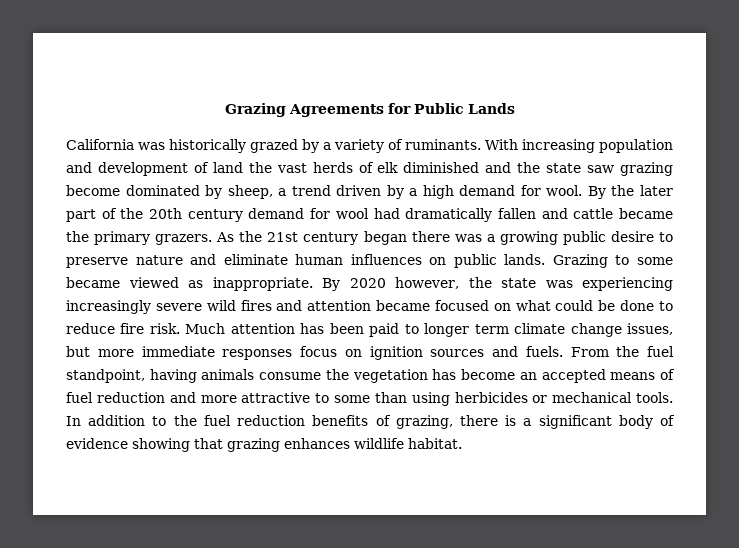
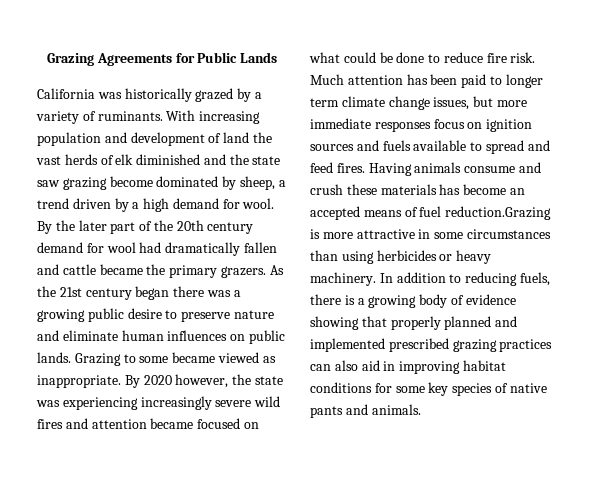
- Much attention has been paid to longer term climate change issues, but more immediate responses focus on ignition sources and fuels. From the fuel standpoint, having animals consume the vegetation has become an accepted means of fuel reduction and more attractive to some than using herbicides or mechanical tools.
+ Much attention has been paid to longer term climate change issues, but more immediate responses focus on ignition sources and fuels available to spread and feed fires. Having animals consume and crush these materials has become an accepted means of fuel reduction.Grazing is more attractive in some circumstances than using herbicides or heavy machinery.
- In addition to the fuel reduction benefits of grazing, there is a significant body of evidence showing that grazing enhances wildlife habitat.
+ In addition to reducing fuels, there is a growing body of evidence showing that properly planned and implemented prescribed grazing practices can also aid in improving habitat conditions for some key species of native pants and animals.

